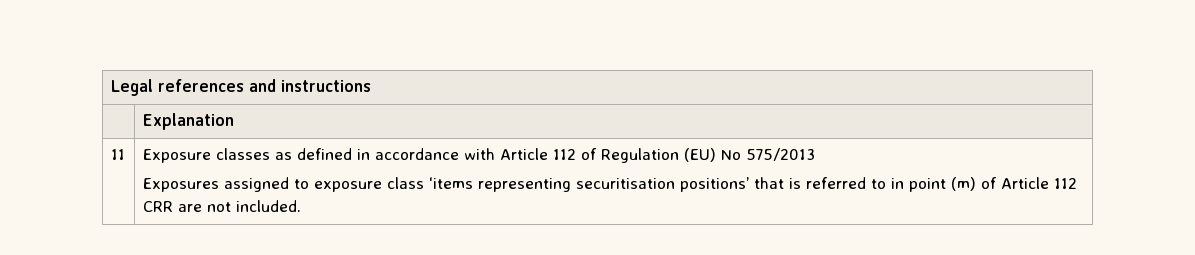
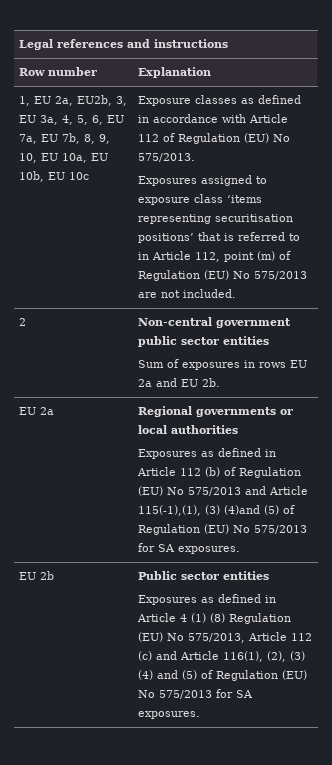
- | Explanation
+ Row number | Explanation
- 11
+ 1, EU 2a, EU2b, 3, EU 3a, 4, 5, 6, EU 7a, EU 7b, 8, 9, 10, EU 10a, EU 10b, EU 10c
- Exposure classes as defined in accordance with Article 112 of Regulation (EU) No 575/2013
+ Exposure classes as defined in accordance with Article 112 of Regulation (EU) No 575/2013.
- Exposures assigned to exposure class ‘items representing securitisation positions’ that is referred to in point (m) of Article 112 CRR are not included.
+ Exposures assigned to exposure class ‘items representing securitisation positions’ that is referred to in Article 112, point (m) of Regulation (EU) No 575/2013 are not included.
+ 2 | Non-central government public sector entities
+ Sum of exposures in rows EU 2a and EU 2b.
+ EU 2a | Regional governments or local authorities
+ Exposures as defined in Article 112 (b) of Regulation (EU) No 575/2013 and Article 115(-1),(1), (3) (4)and (5) of Regulation (EU) No 575/2013 for SA exposures.
+ EU 2b | Public sector entities
+ Exposures as defined in Article 4 (1) (8) Regulation (EU) No 575/2013, Article 112 (c) and Article 116(1), (2), (3) (4) and (5) of Regulation (EU) No 575/2013 for SA exposures.

